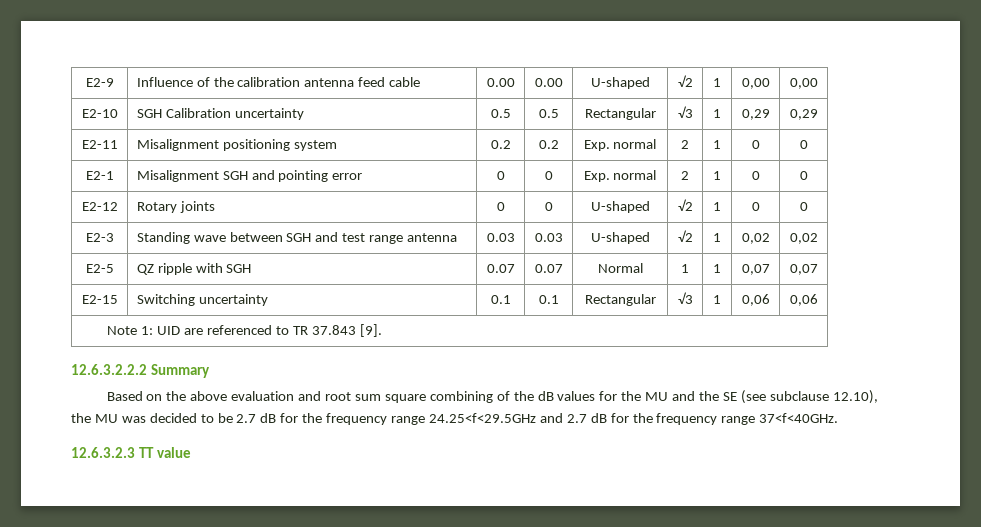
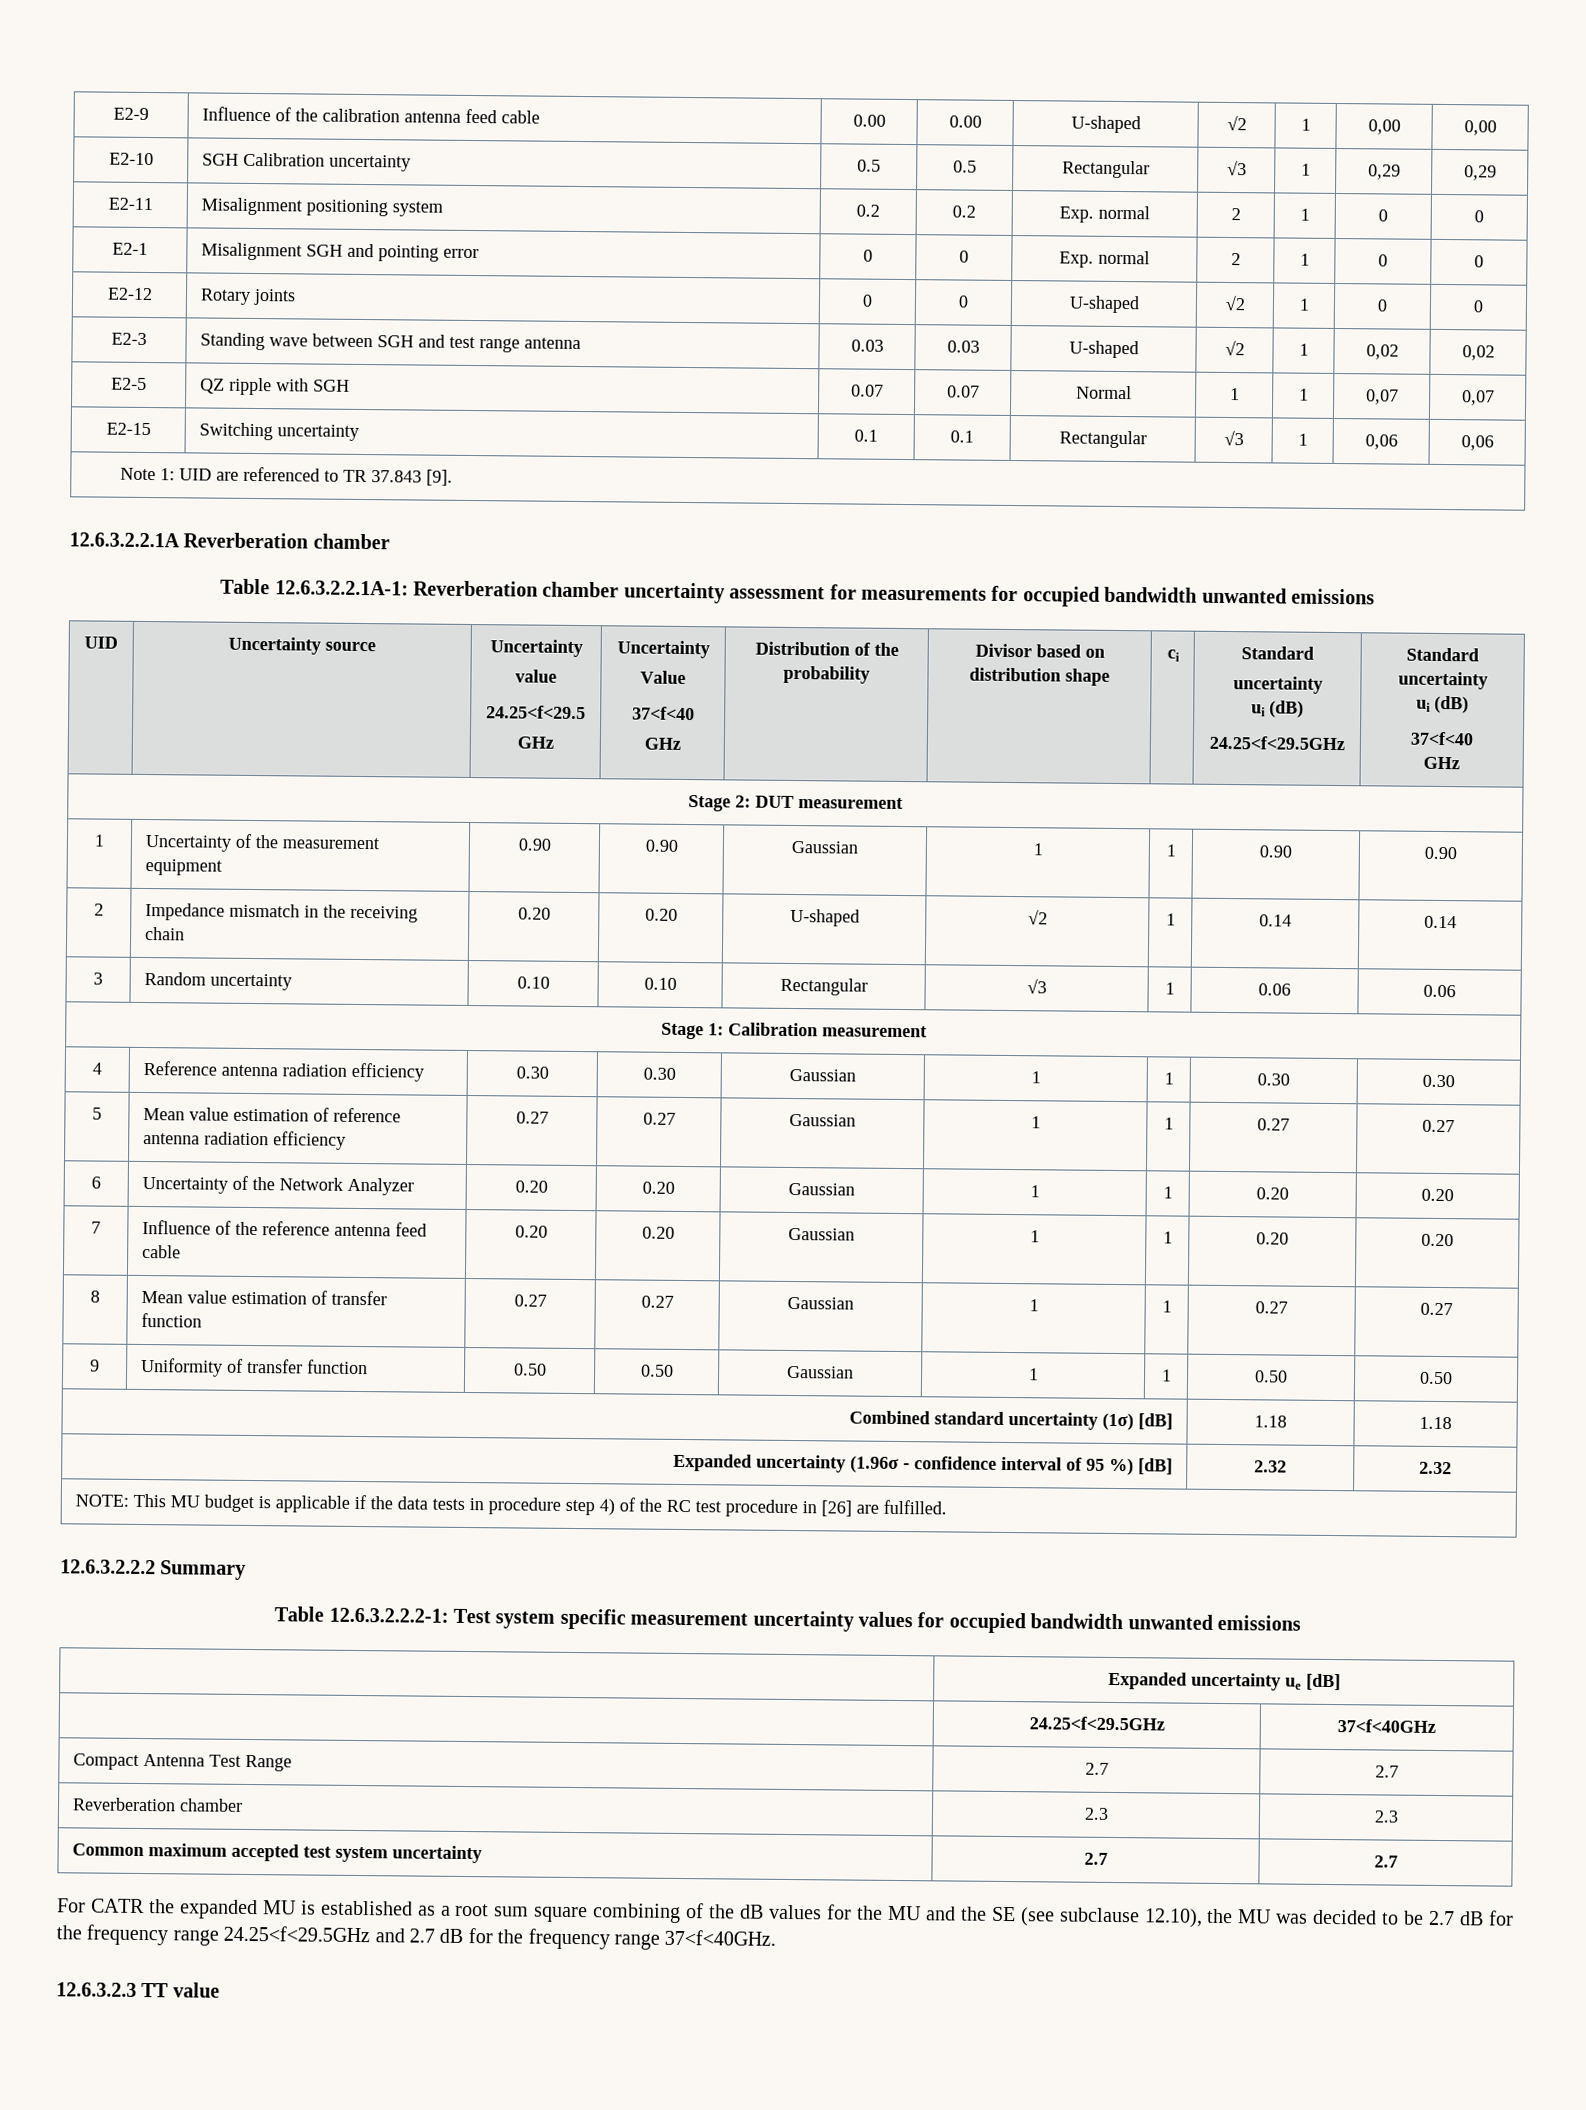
+ 12.6.3.2.2.1A Reverberation chamber
+ Table 12.6.3.2.2.1A-1: Reverberation chamber uncertainty assessment for measurements for occupied bandwidth unwanted emissions
+ UID | Uncertainty source | Uncertainty
+ value
+ 24.25<f<29.5
+ GHz | Uncertainty
+ Value
+ 37<f<40
+ GHz | Distribution of the probability | Divisor based on distribution shape | ci | Standard
+ uncertainty
+ ui (dB)
+ 24.25<f<29.5GHz | Standard uncertainty
+ ui (dB)
+ 37<f<40
+ GHz
+ Stage 2: DUT measurement
+ 1 | Uncertainty of the measurement equipment | 0.90 | 0.90 | Gaussian | 1 | 1 | 0.90 | 0.90
+ 2 | Impedance mismatch in the receiving chain | 0.20 | 0.20 | U-shaped | √2 | 1 | 0.14 | 0.14
+ 3 | Random uncertainty | 0.10 | 0.10 | Rectangular | √3 | 1 | 0.06 | 0.06
+ Stage 1: Calibration measurement
+ 4 | Reference antenna radiation efficiency | 0.30 | 0.30 | Gaussian | 1 | 1 | 0.30 | 0.30
+ 5 | Mean value estimation of reference antenna radiation efficiency | 0.27 | 0.27 | Gaussian | 1 | 1 | 0.27 | 0.27
+ 6 | Uncertainty of the Network Analyzer | 0.20 | 0.20 | Gaussian | 1 | 1 | 0.20 | 0.20
+ 7 | Influence of the reference antenna feed cable | 0.20 | 0.20 | Gaussian | 1 | 1 | 0.20 | 0.20
+ 8 | Mean value estimation of transfer function | 0.27 | 0.27 | Gaussian | 1 | 1 | 0.27 | 0.27
+ 9 | Uniformity of transfer function | 0.50 | 0.50 | Gaussian | 1 | 1 | 0.50 | 0.50
+ Combined standard uncertainty (1σ) [dB] | 1.18 | 1.18
+ Expanded uncertainty (1.96σ - confidence interval of 95 %) [dB] | 2.32 | 2.32
+ NOTE: This MU budget is applicable if the data tests in procedure step 4) of the RC test procedure in [26] are fulfilled.
  12.6.3.2.2.2 Summary
- Based on the above evaluation and root sum square combining of the dB values for the MU and the SE (see subclause 12.10), the MU was decided to be 2.7 dB for the frequency range 24.25<f<29.5GHz and 2.7 dB for the frequency range 37<f<40GHz.
+ Table 12.6.3.2.2.2-1: Test system specific measurement uncertainty values for occupied bandwidth unwanted emissions
+ | Expanded uncertainty ue [dB]
+ | 24.25<f<29.5GHz | 37<f<40GHz
+ Compact Antenna Test Range | 2.7 | 2.7
+ Reverberation chamber | 2.3 | 2.3
+ Common maximum accepted test system uncertainty | 2.7 | 2.7
+ For CATR the expanded MU is established as a root sum square combining of the dB values for the MU and the SE (see subclause 12.10), the MU was decided to be 2.7 dB for the frequency range 24.25<f<29.5GHz and 2.7 dB for the frequency range 37<f<40GHz.

